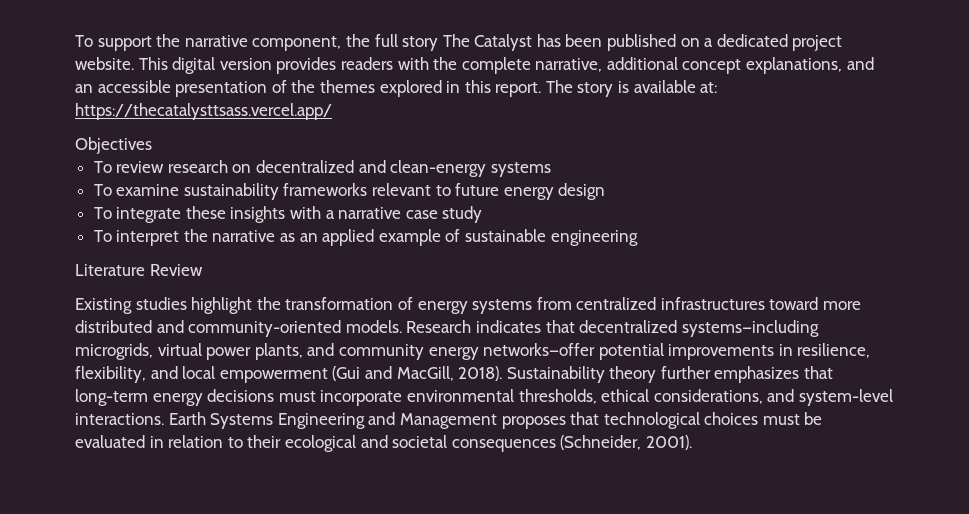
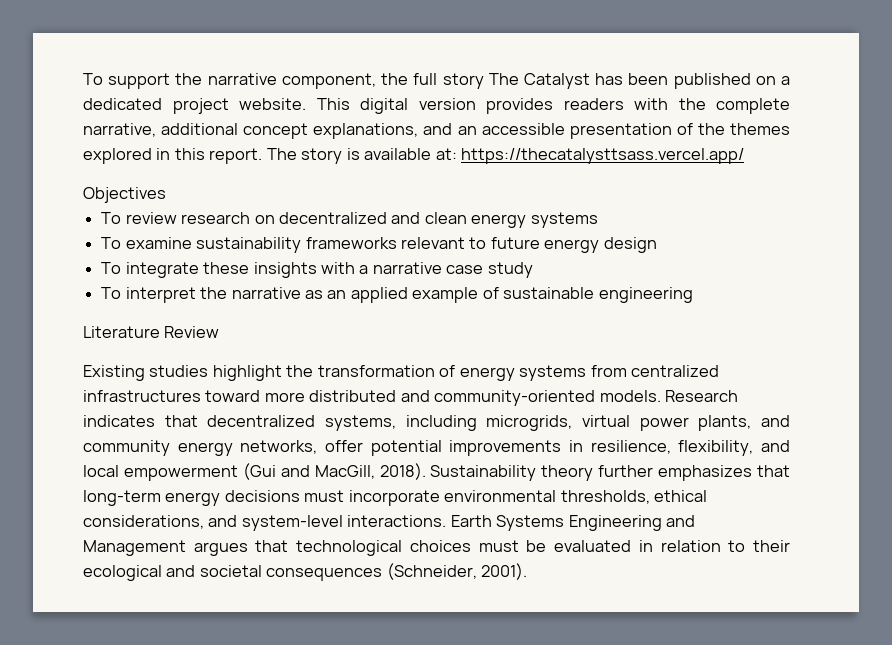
- To review research on decentralized and clean-energy systems
+ To review research on decentralized and clean energy systems
- Research indicates that decentralized systems—including microgrids, virtual power plants, and community energy networks—offer potential improvements in resilience, flexibility, and local empowerment (Gui and MacGill, 2018).
+ Research indicates that decentralized systems, including microgrids, virtual power plants, and community energy networks, offer potential improvements in resilience, flexibility, and local empowerment (Gui and MacGill, 2018).
- Earth Systems Engineering and Management proposes that technological choices must be evaluated in relation to their ecological and societal consequences (Schneider, 2001).
+ Earth Systems Engineering and Management argues that technological choices must be evaluated in relation to their ecological and societal consequences (Schneider, 2001).

